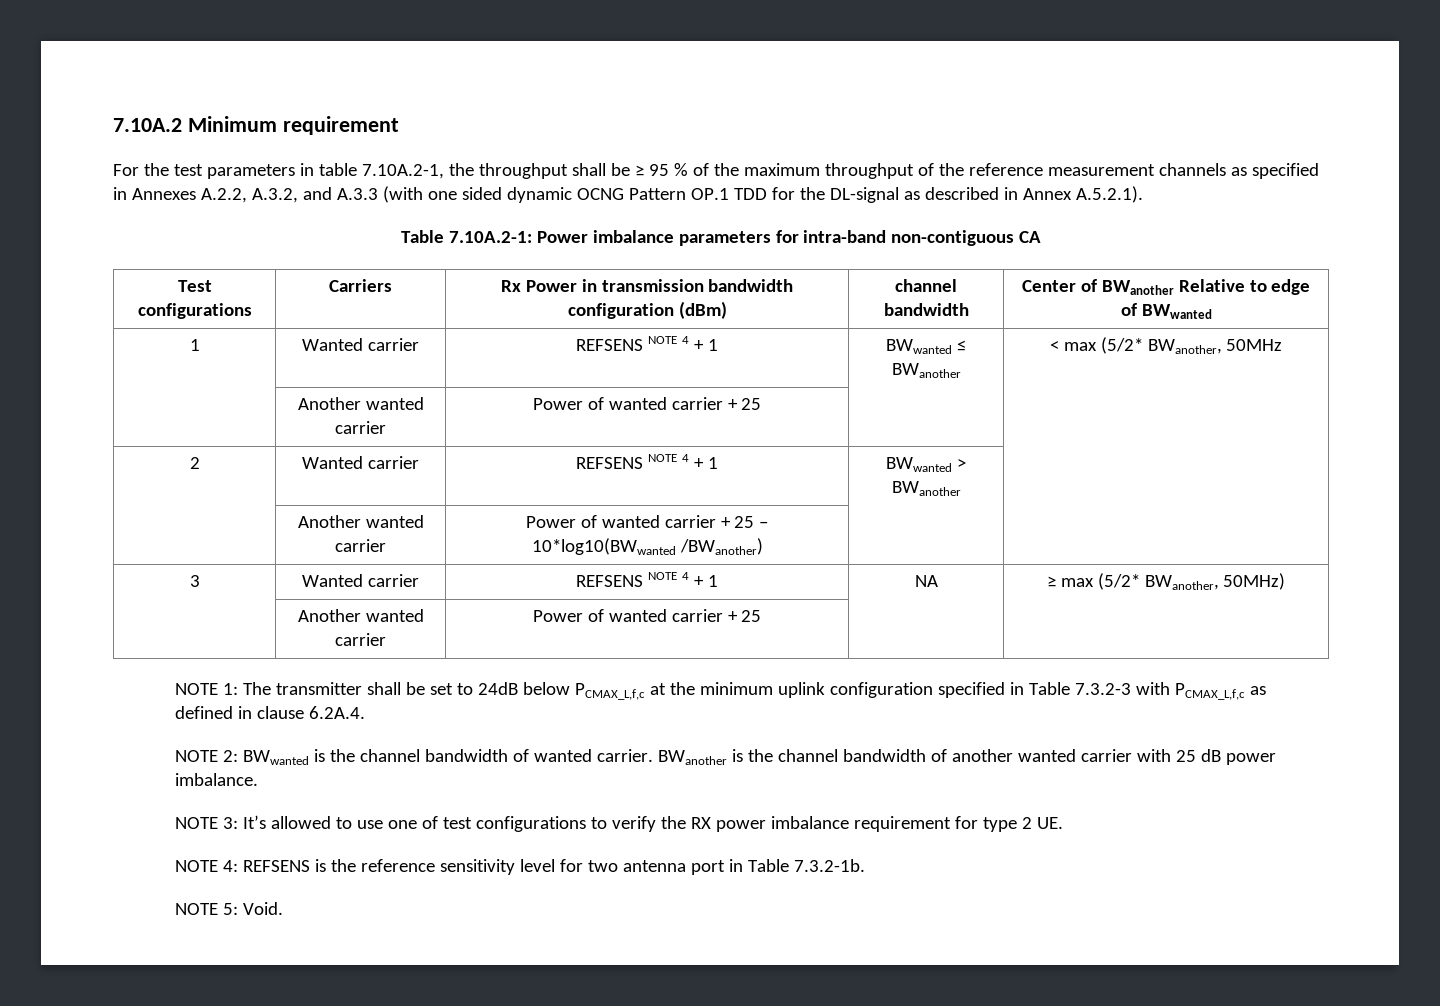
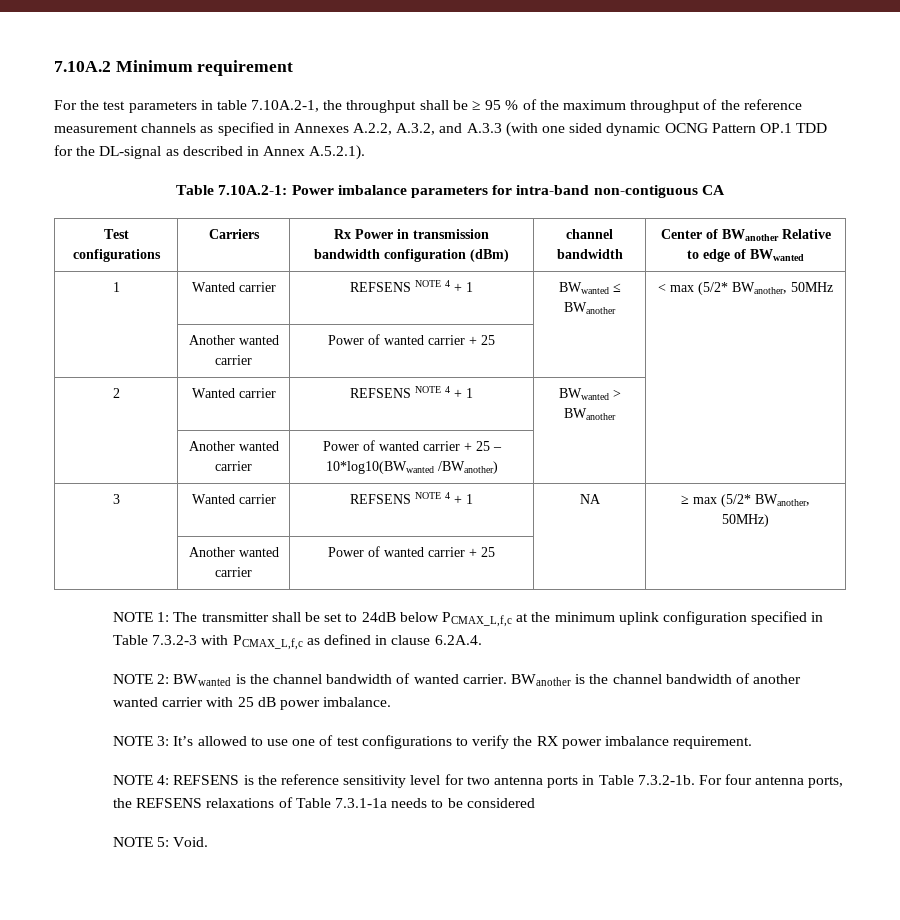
- NOTE 3: It’s allowed to use one of test configurations to verify the RX power imbalance requirement for type 2 UE.
+ NOTE 3: It’s allowed to use one of test configurations to verify the RX power imbalance requirement.
- NOTE 4: REFSENS is the reference sensitivity level for two antenna port in Table 7.3.2-1b.
+ NOTE 4: REFSENS is the reference sensitivity level for two antenna ports in Table 7.3.2-1b. For four antenna ports, the REFSENS relaxations of Table 7.3.1-1a needs to be considered

